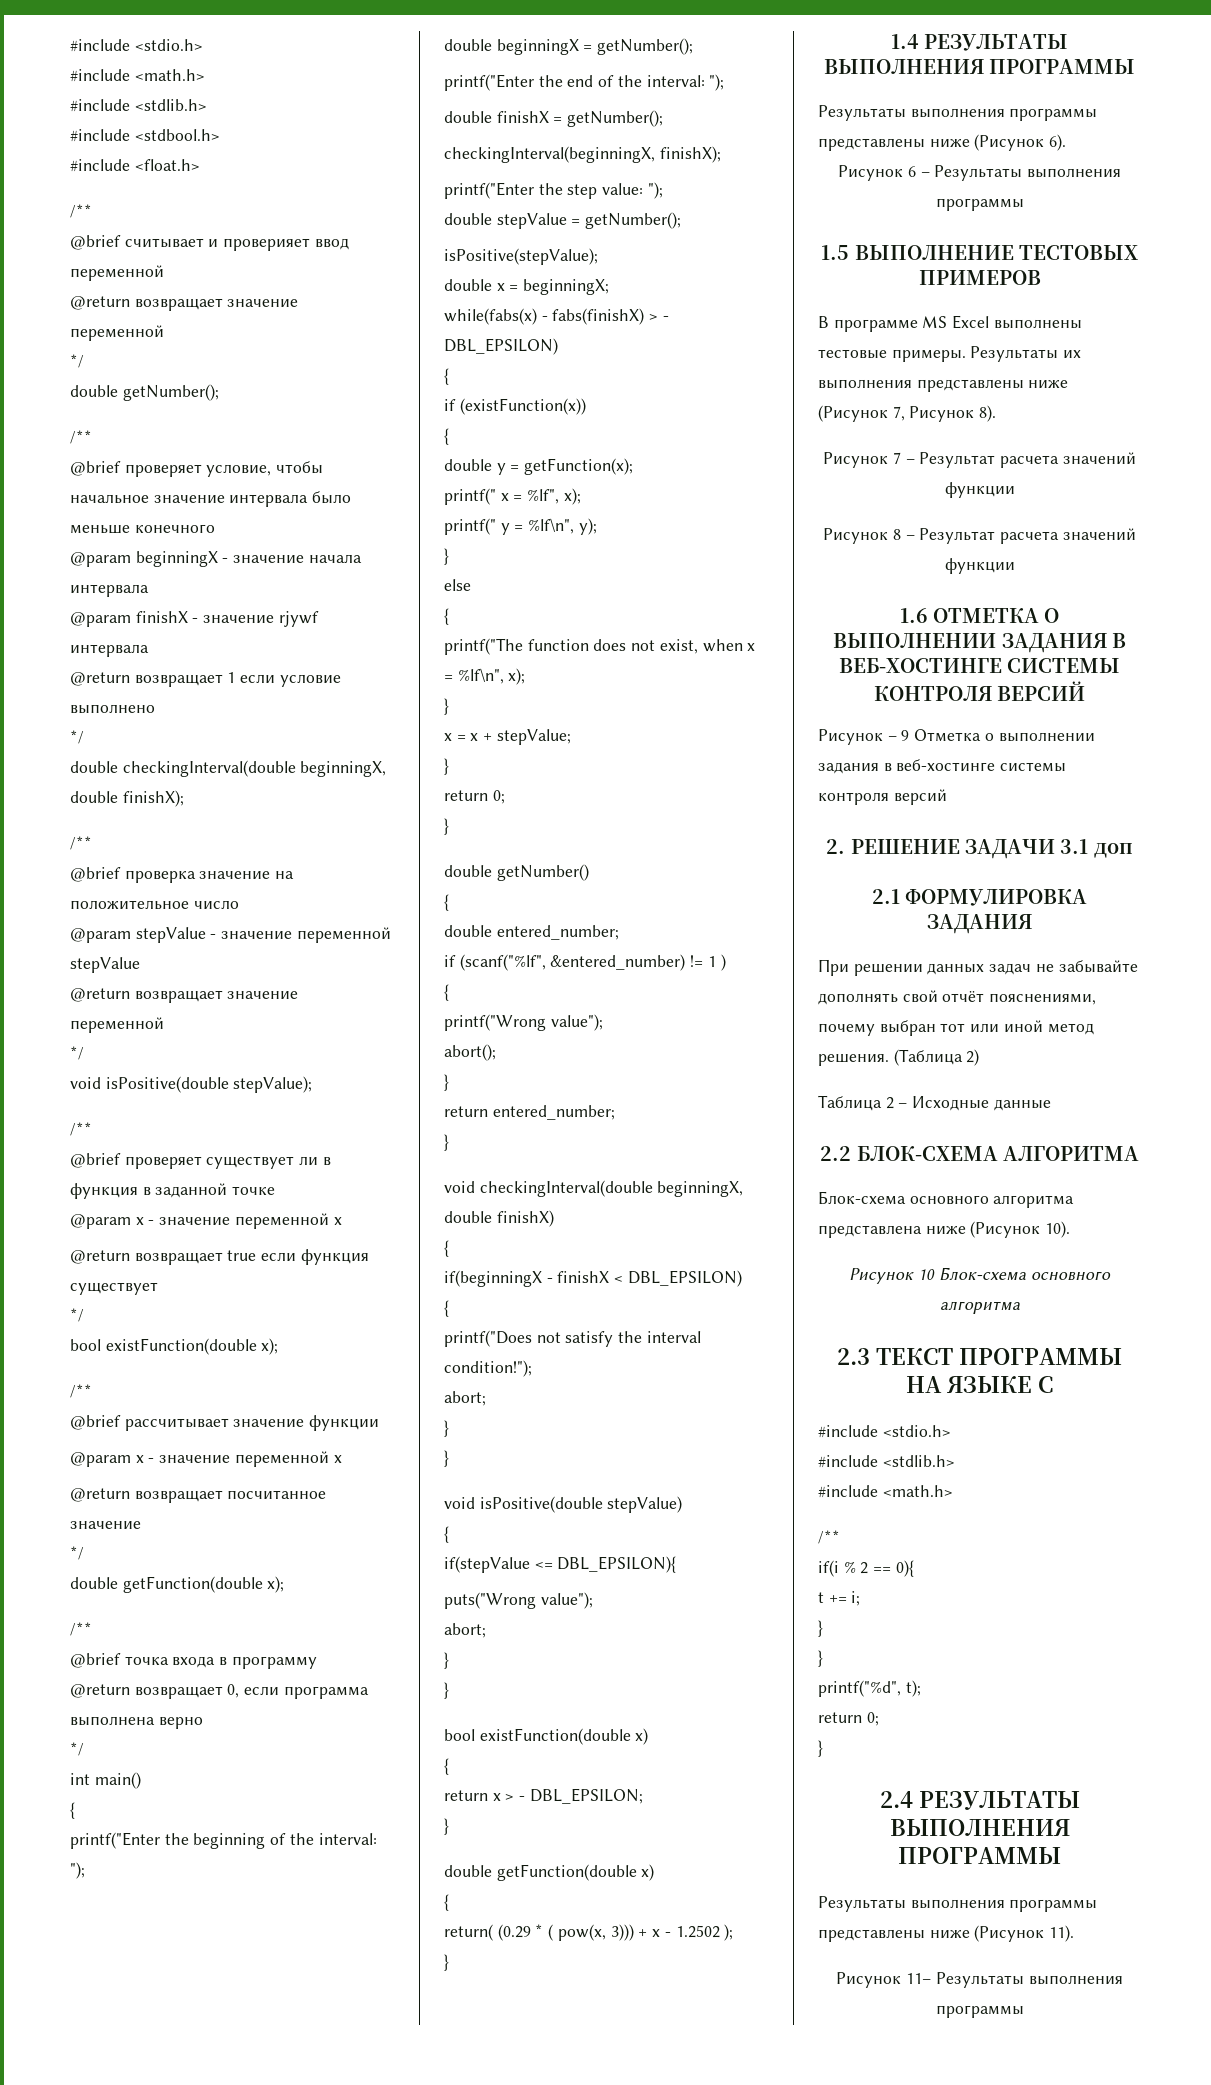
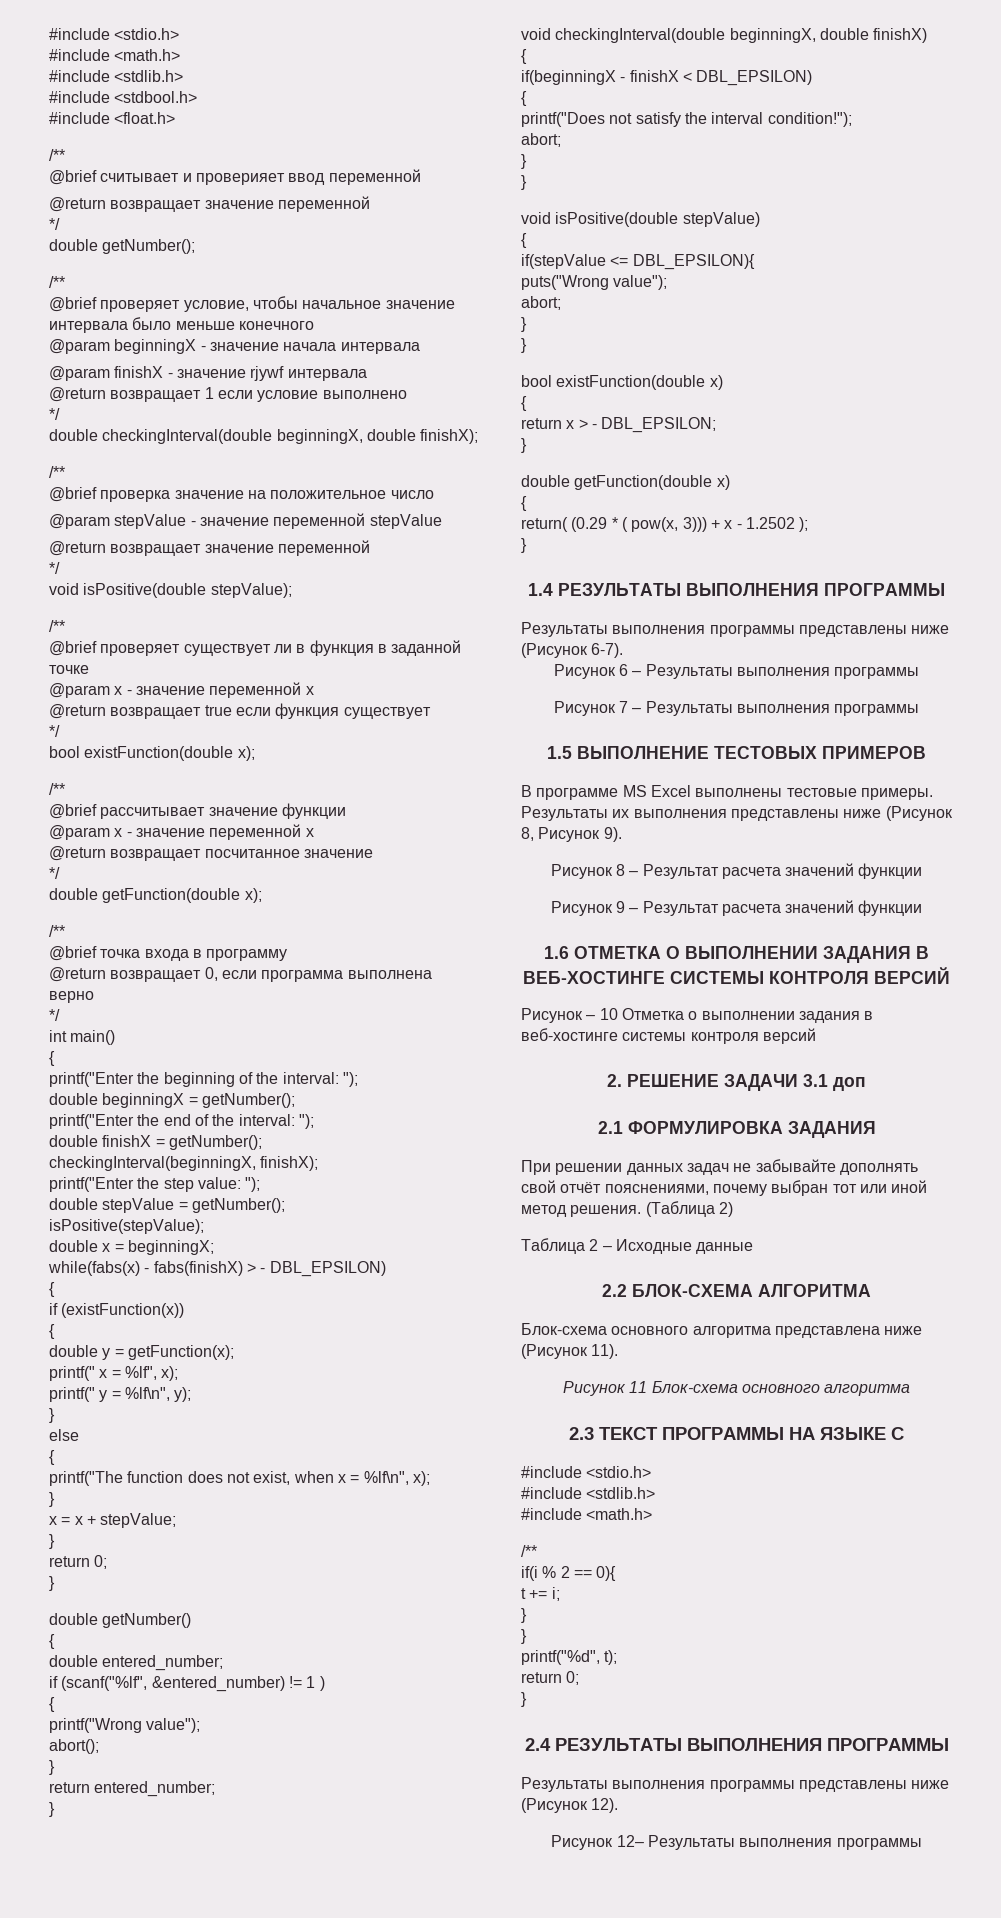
- Результаты выполнения программы представлены ниже (Рисунок 6).
+ Результаты выполнения программы представлены ниже (Рисунок 6-7).
+ Рисунок 7 – Результаты выполнения программы
- Результаты их выполнения представлены ниже (Рисунок 7, Рисунок 8).
- Рисунок 7 – Результат расчета значений функции
+ Результаты их выполнения представлены ниже (Рисунок 8, Рисунок 9).
+ Рисунок 8 – Результат расчета значений функции
- Рисунок 8 – Результат расчета значений функции
+ Рисунок 9 – Результат расчета значений функции
- Рисунок – 9 Отметка о выполнении задания в веб-хостинге системы контроля версий
+ Рисунок – 10 Отметка о выполнении задания в веб-хостинге системы контроля версий
- Блок-схема основного алгоритма представлена ниже (Рисунок 10).
- Рисунок 10 Блок-схема основного алгоритма
+ Блок-схема основного алгоритма представлена ниже (Рисунок 11).
+ Рисунок 11 Блок-схема основного алгоритма
- Результаты выполнения программы представлены ниже (Рисунок 11).
- Рисунок 11– Результаты выполнения программы
+ Результаты выполнения программы представлены ниже (Рисунок 12).
+ Рисунок 12– Результаты выполнения программы

